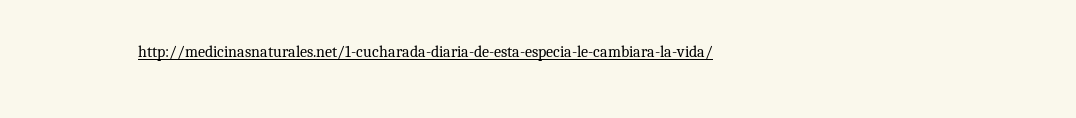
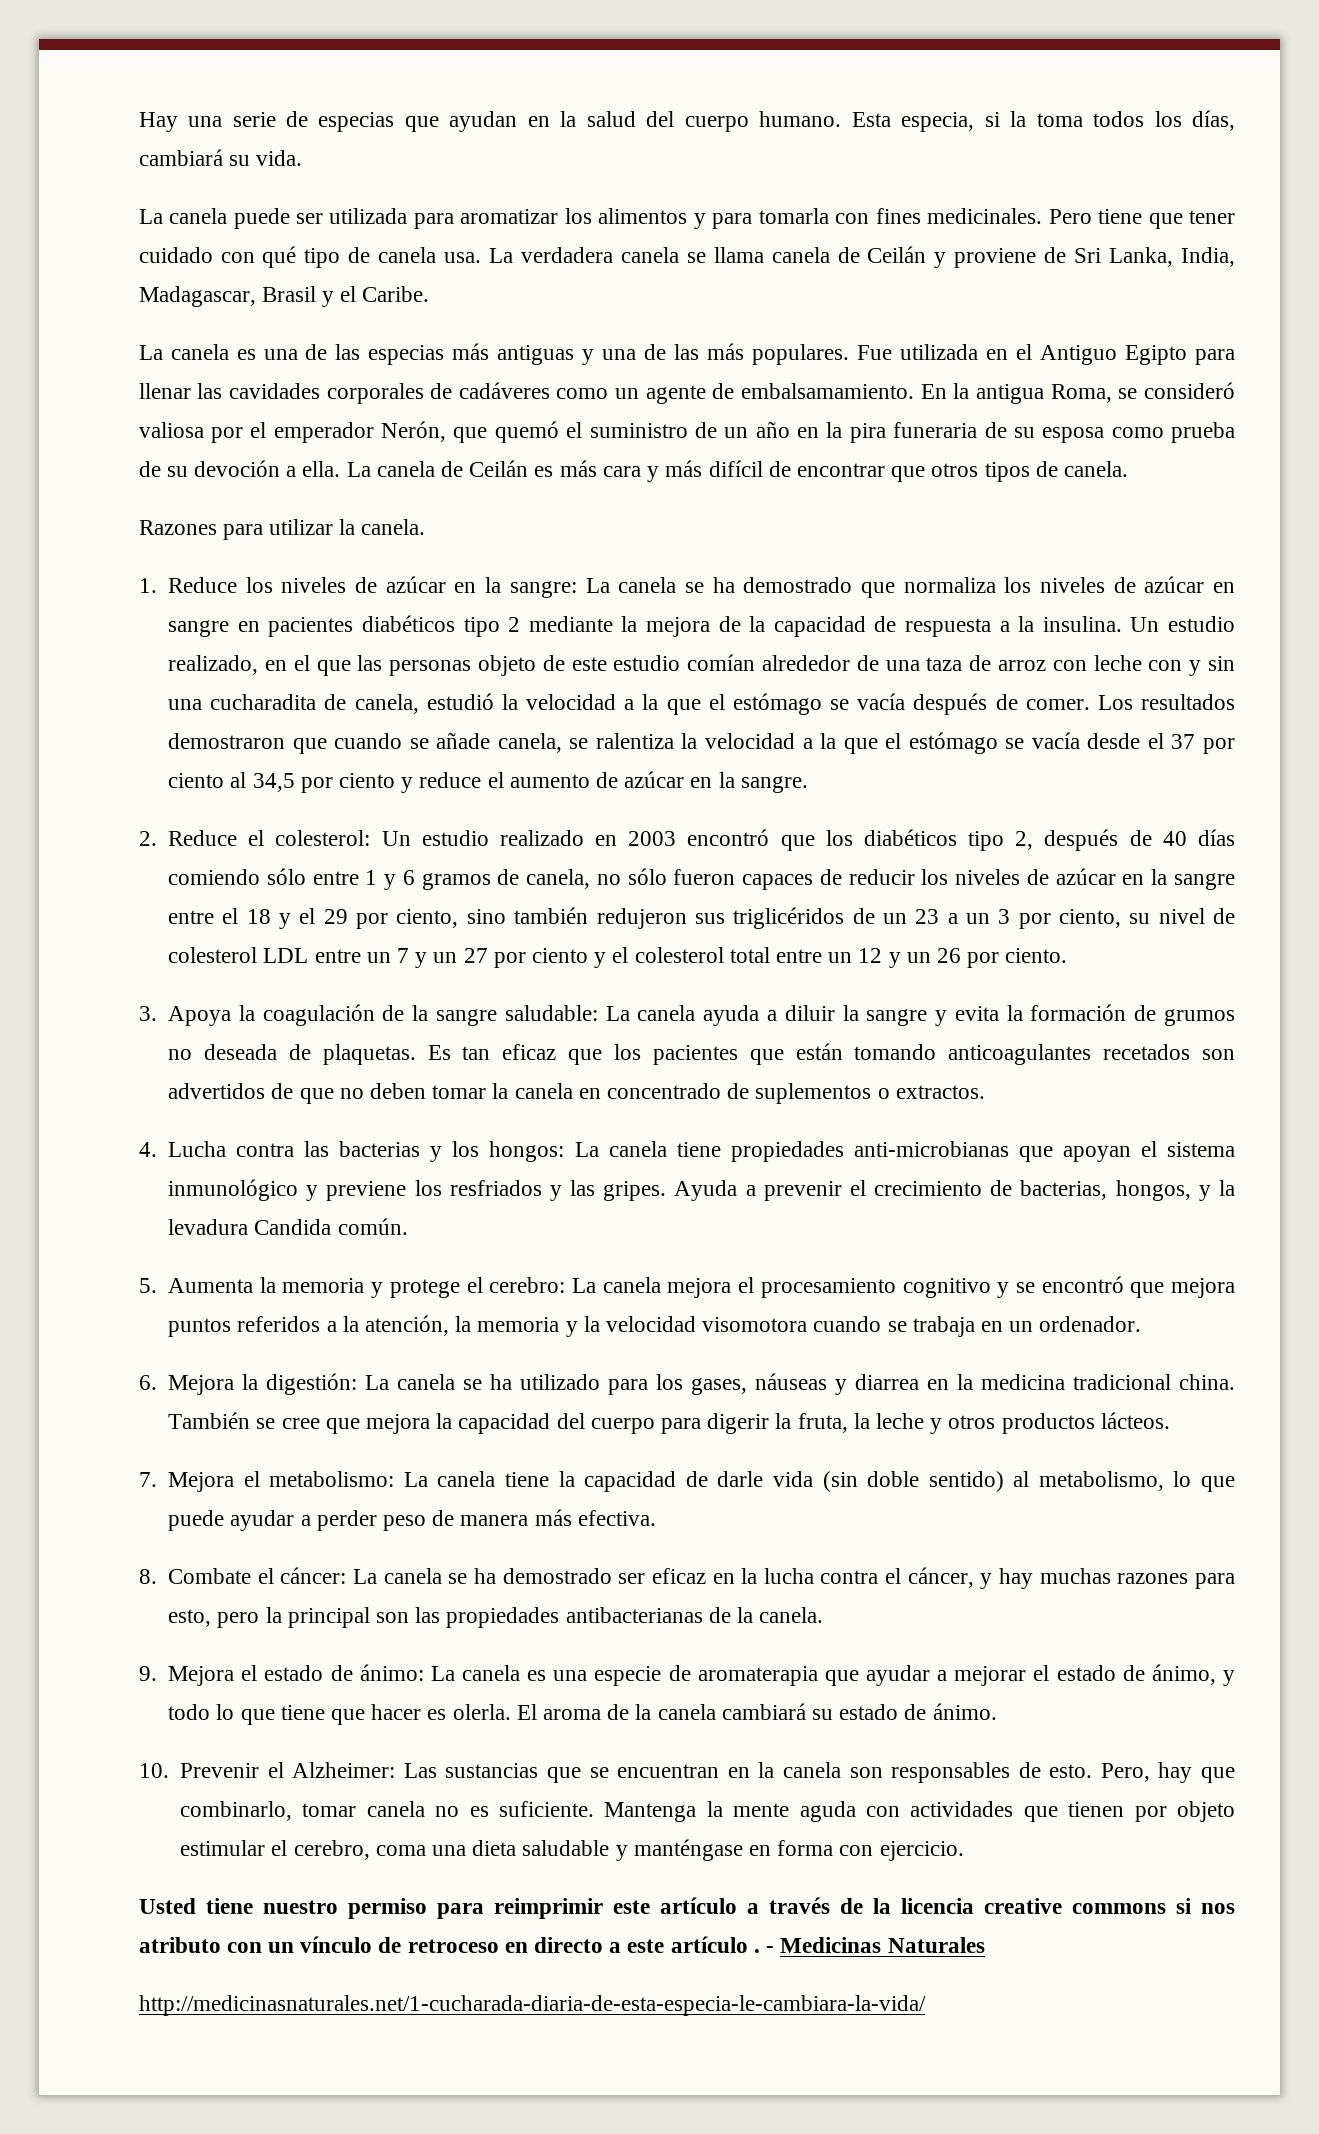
+ Hay una serie de especias que ayudan en la salud del cuerpo humano. Esta especia, si la toma todos los días, cambiará su vida.
+ La canela puede ser utilizada para aromatizar los alimentos y para tomarla con fines medicinales. Pero tiene que tener cuidado con qué tipo de canela usa. La verdadera canela se llama canela de Ceilán y proviene de Sri Lanka, India, Madagascar, Brasil y el Caribe.
+ La canela es una de las especias más antiguas y una de las más populares. Fue utilizada en el Antiguo Egipto para llenar las cavidades corporales de cadáveres como un agente de embalsamamiento. En la antigua Roma, se consideró valiosa por el emperador Nerón, que quemó el suministro de un año en la pira funeraria de su esposa como prueba de su devoción a ella. La canela de Ceilán es más cara y más difícil de encontrar que otros tipos de canela.
+ Razones para utilizar la canela.
+ 1. Reduce los niveles de azúcar en la sangre: La canela se ha demostrado que normaliza los niveles de azúcar en sangre en pacientes diabéticos tipo 2 mediante la mejora de la capacidad de respuesta a la insulina. Un estudio realizado, en el que las personas objeto de este estudio comían alrededor de una taza de arroz con leche con y sin una cucharadita de canela, estudió la velocidad a la que el estómago se vacía después de comer. Los resultados demostraron que cuando se añade canela, se ralentiza la velocidad a la que el estómago se vacía desde el 37 por ciento al 34,5 por ciento y reduce el aumento de azúcar en la sangre.
+ 2. Reduce el colesterol: Un estudio realizado en 2003 encontró que los diabéticos tipo 2, después de 40 días comiendo sólo entre 1 y 6 gramos de canela, no sólo fueron capaces de reducir los niveles de azúcar en la sangre entre el 18 y el 29 por ciento, sino también redujeron sus triglicéridos de un 23 a un 3 por ciento, su nivel de colesterol LDL entre un 7 y un 27 por ciento y el colesterol total entre un 12 y un 26 por ciento.
+ 3. Apoya la coagulación de la sangre saludable: La canela ayuda a diluir la sangre y evita la formación de grumos no deseada de plaquetas. Es tan eficaz que los pacientes que están tomando anticoagulantes recetados son advertidos de que no deben tomar la canela en concentrado de suplementos o extractos.
+ 4. Lucha contra las bacterias y los hongos: La canela tiene propiedades anti-microbianas que apoyan el sistema inmunológico y previene los resfriados y las gripes. Ayuda a prevenir el crecimiento de bacterias, hongos, y la levadura Candida común.
+ 5. Aumenta la memoria y protege el cerebro: La canela mejora el procesamiento cognitivo y se encontró que mejora puntos referidos a la atención, la memoria y la velocidad visomotora cuando se trabaja en un ordenador.
+ 6. Mejora la digestión: La canela se ha utilizado para los gases, náuseas y diarrea en la medicina tradicional china. También se cree que mejora la capacidad del cuerpo para digerir la fruta, la leche y otros productos lácteos.
+ 7. Mejora el metabolismo: La canela tiene la capacidad de darle vida (sin doble sentido) al metabolismo, lo que puede ayudar a perder peso de manera más efectiva.
+ 8. Combate el cáncer: La canela se ha demostrado ser eficaz en la lucha contra el cáncer, y hay muchas razones para esto, pero la principal son las propiedades antibacterianas de la canela.
+ 9. Mejora el estado de ánimo: La canela es una especie de aromaterapia que ayudar a mejorar el estado de ánimo, y todo lo que tiene que hacer es olerla. El aroma de la canela cambiará su estado de ánimo.
+ 10. Prevenir el Alzheimer: Las sustancias que se encuentran en la canela son responsables de esto. Pero, hay que combinarlo, tomar canela no es suficiente. Mantenga la mente aguda con actividades que tienen por objeto estimular el cerebro, coma una dieta saludable y manténgase en forma con ejercicio.
+ Usted tiene nuestro permiso para reimprimir este artículo a través de la licencia creative commons si nos atributo con un vínculo de retroceso en directo a este artículo . - Medicinas Naturales

